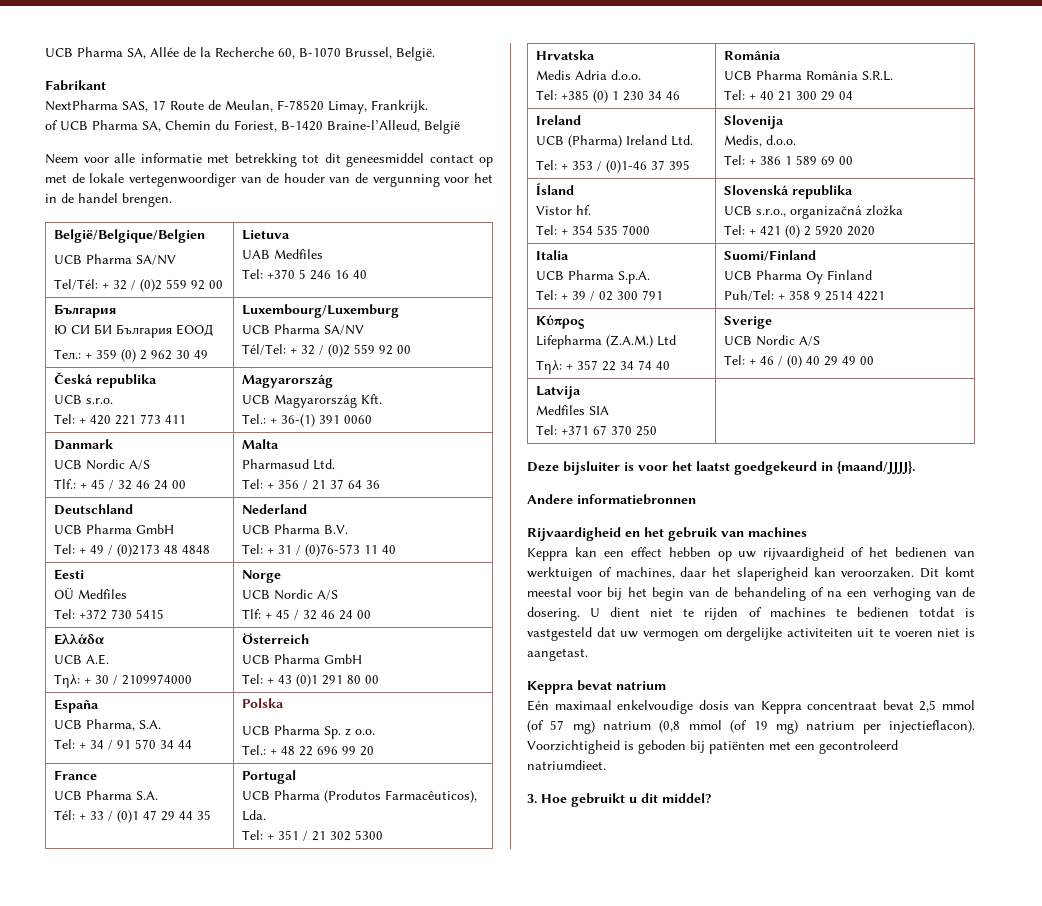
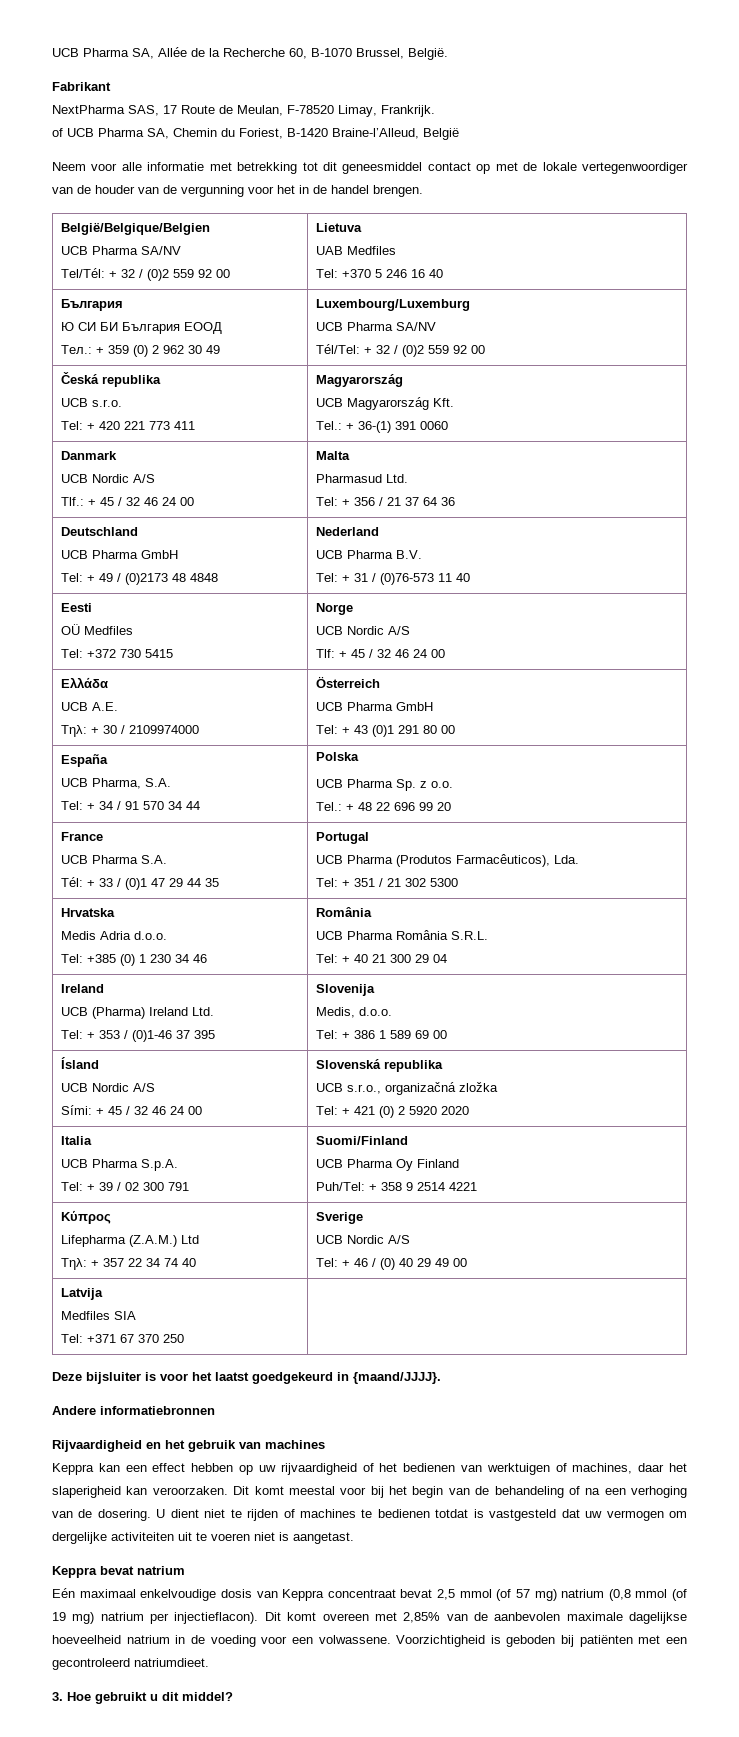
  Ísland
- Vistor hf.
- Tel: + 354 535 7000 | Slovenská republika
+ UCB Nordic A/S
+ Sími: + 45 / 32 46 24 00 | Slovenská republika
+ Dit komt overeen met 2,85% van de aanbevolen maximale dagelijkse hoeveelheid natrium in de voeding voor een volwassene.

